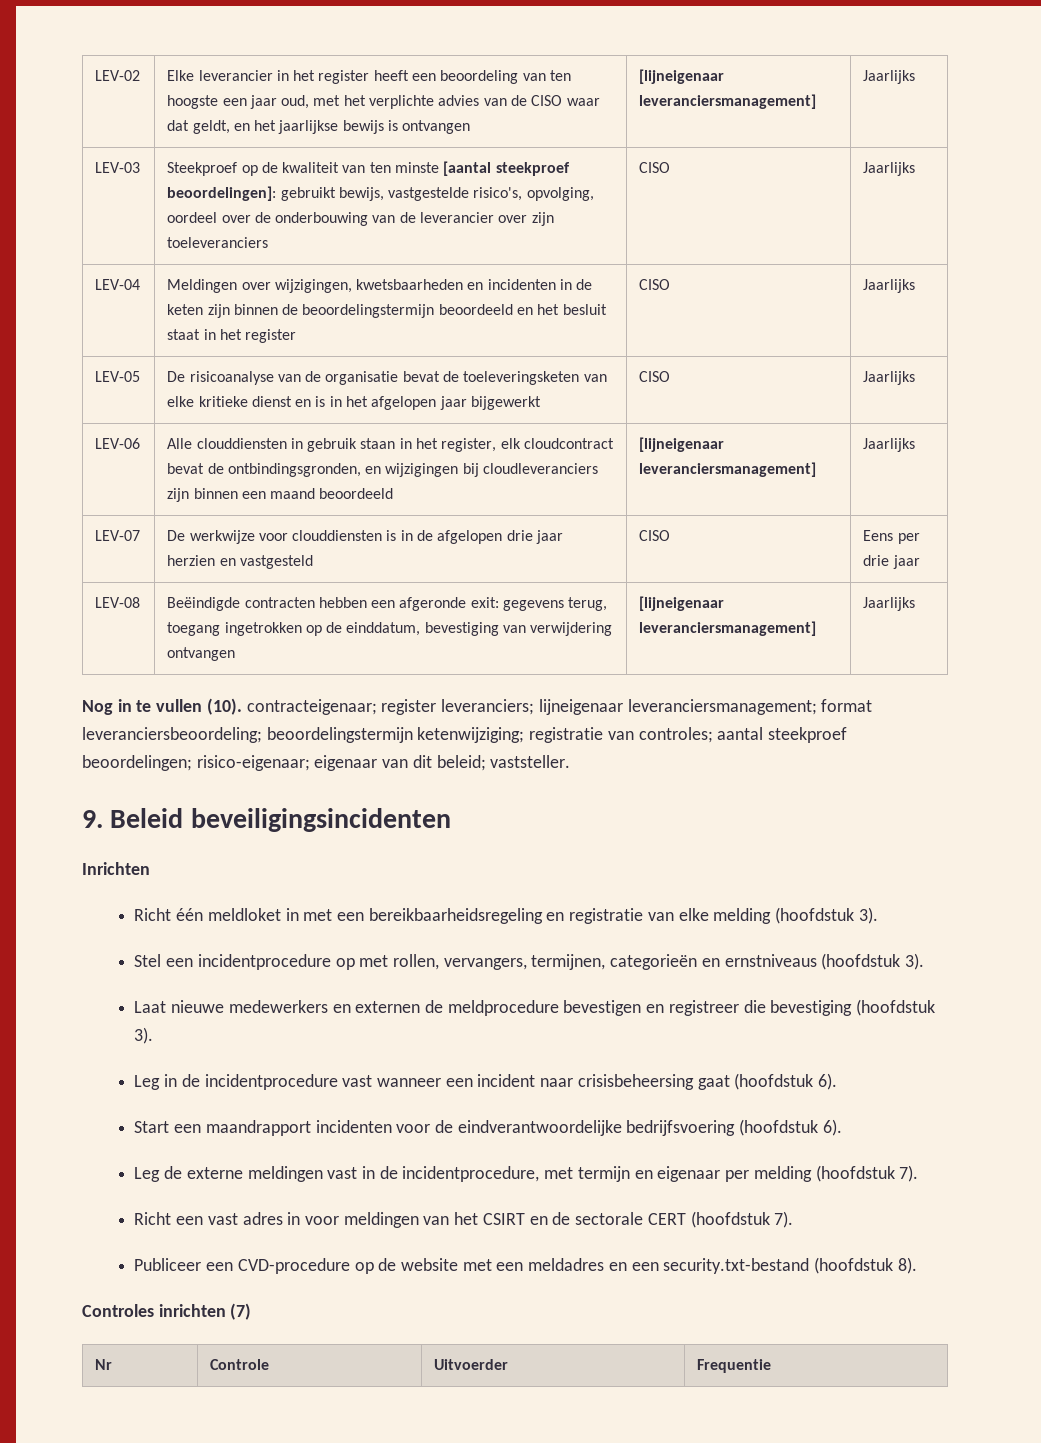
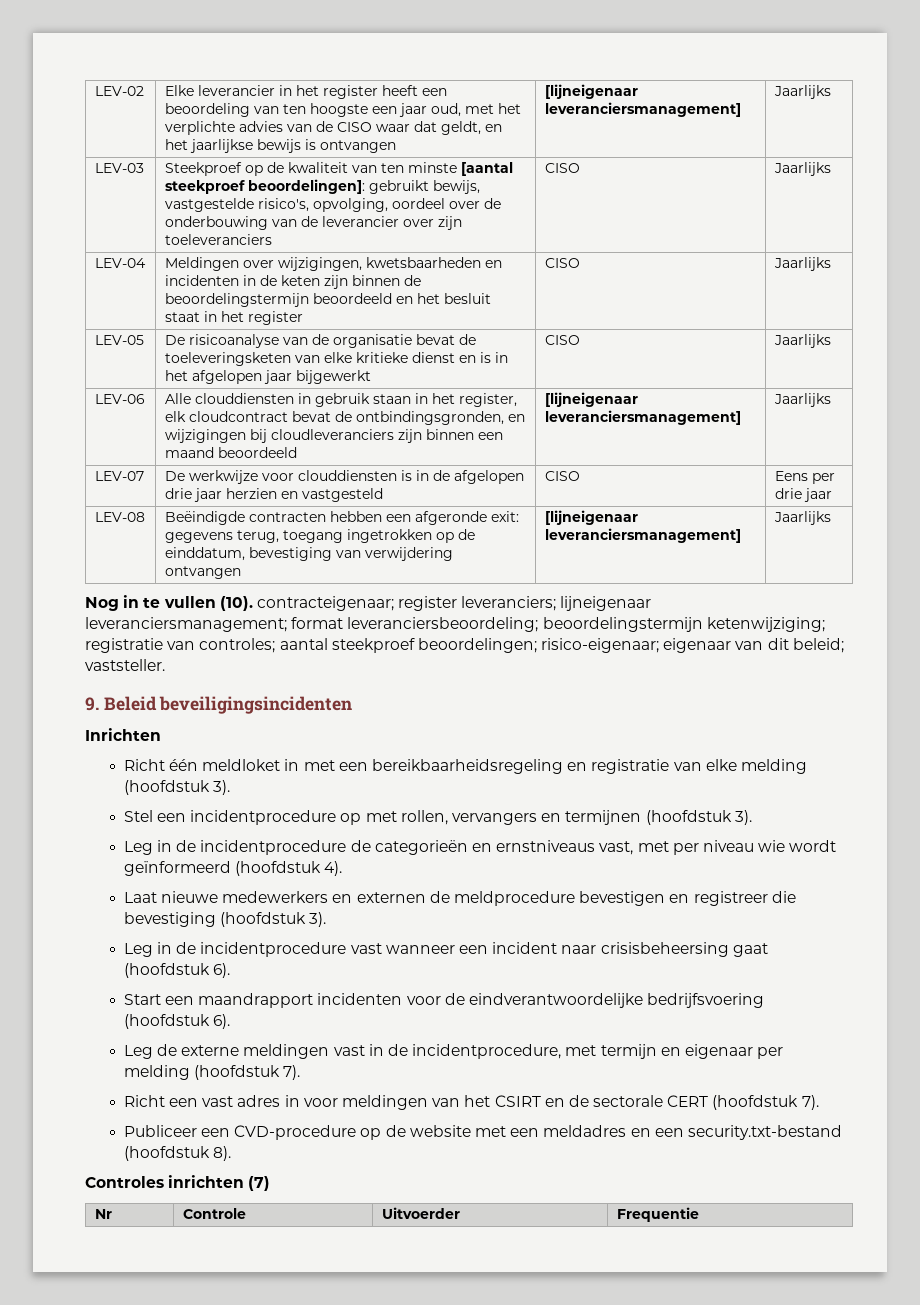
- Stel een incidentprocedure op met rollen, vervangers, termijnen, categorieën en ernstniveaus (hoofdstuk 3).
+ Stel een incidentprocedure op met rollen, vervangers en termijnen (hoofdstuk 3).
+ Leg in de incidentprocedure de categorieën en ernstniveaus vast, met per niveau wie wordt geïnformeerd (hoofdstuk 4).

